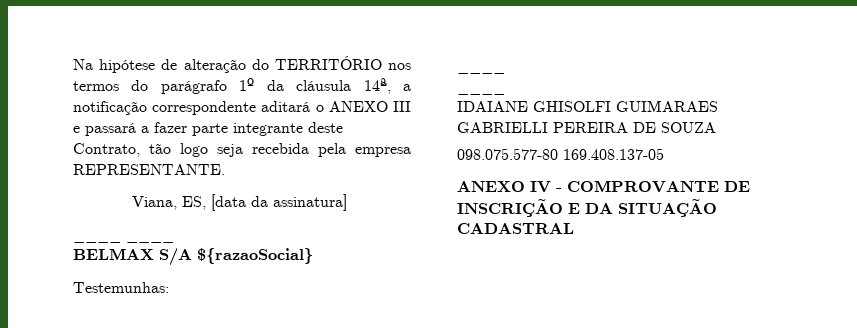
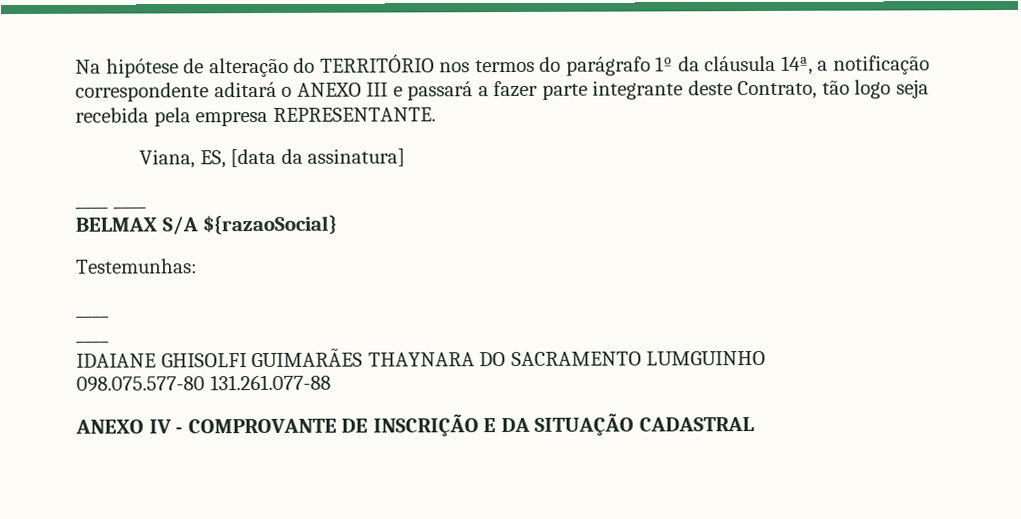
- IDAIANE GHISOLFI GUIMARAES GABRIELLI PEREIRA DE SOUZA
+ IDAIANE GHISOLFI GUIMARÃES THAYNARA DO SACRAMENTO LUMGUINHO
- 098.075.577-80 169.408.137-05
+ 098.075.577-80 131.261.077-88

